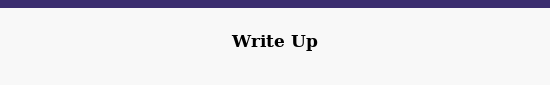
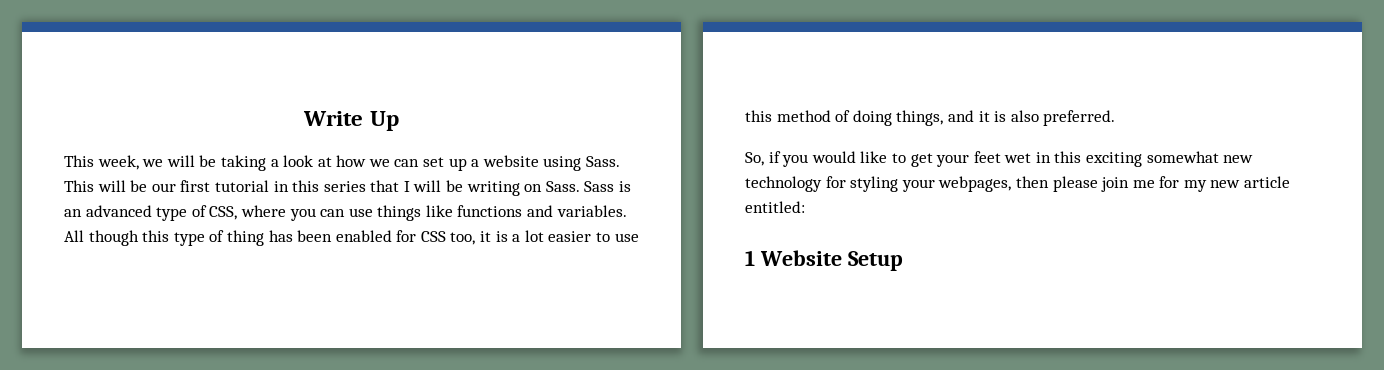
+ This week, we will be taking a look at how we can set up a website using Sass. This will be our first tutorial in this series that I will be writing on Sass. Sass is an advanced type of CSS, where you can use things like functions and variables. All though this type of thing has been enabled for CSS too, it is a lot easier to use this method of doing things, and it is also preferred.
+ So, if you would like to get your feet wet in this exciting somewhat new technology for styling your webpages, then please join me for my new article entitled:
+ 1 Website Setup

